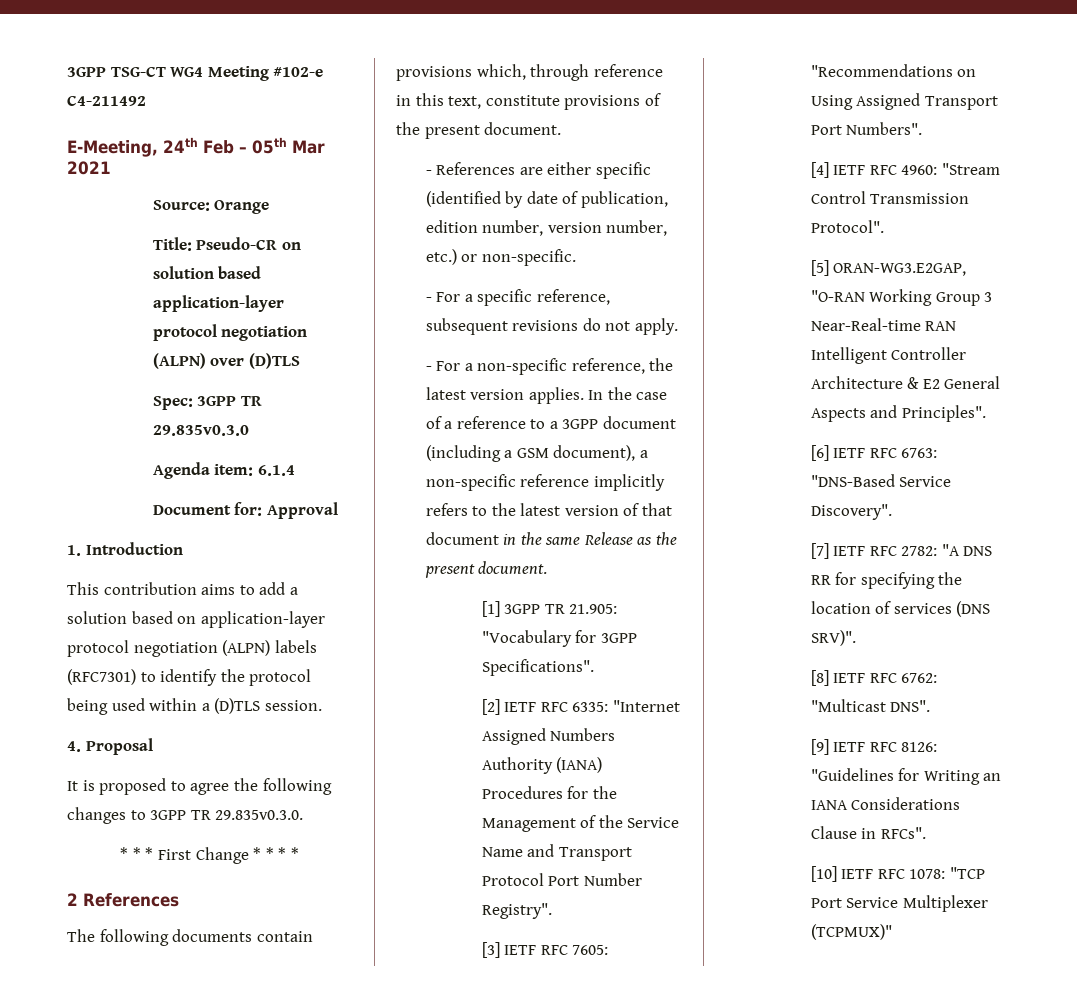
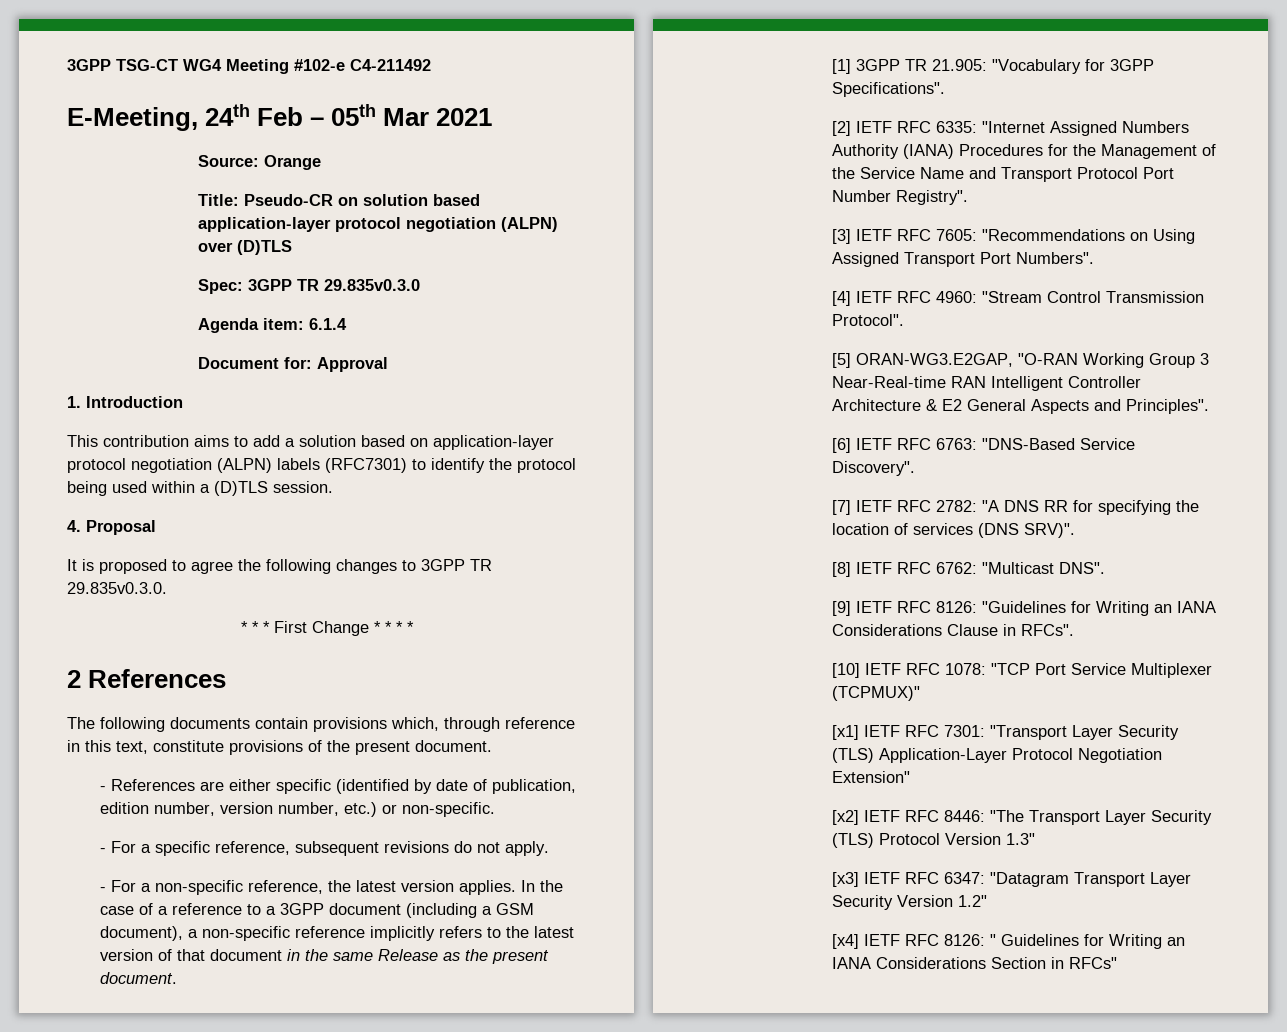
+ [x1] IETF RFC 7301: "Transport Layer Security (TLS) Application-Layer Protocol Negotiation Extension"
+ [x2] IETF RFC 8446: "The Transport Layer Security (TLS) Protocol Version 1.3"
+ [x3] IETF RFC 6347: "Datagram Transport Layer Security Version 1.2"
+ [x4] IETF RFC 8126: " Guidelines for Writing an IANA Considerations Section in RFCs"

